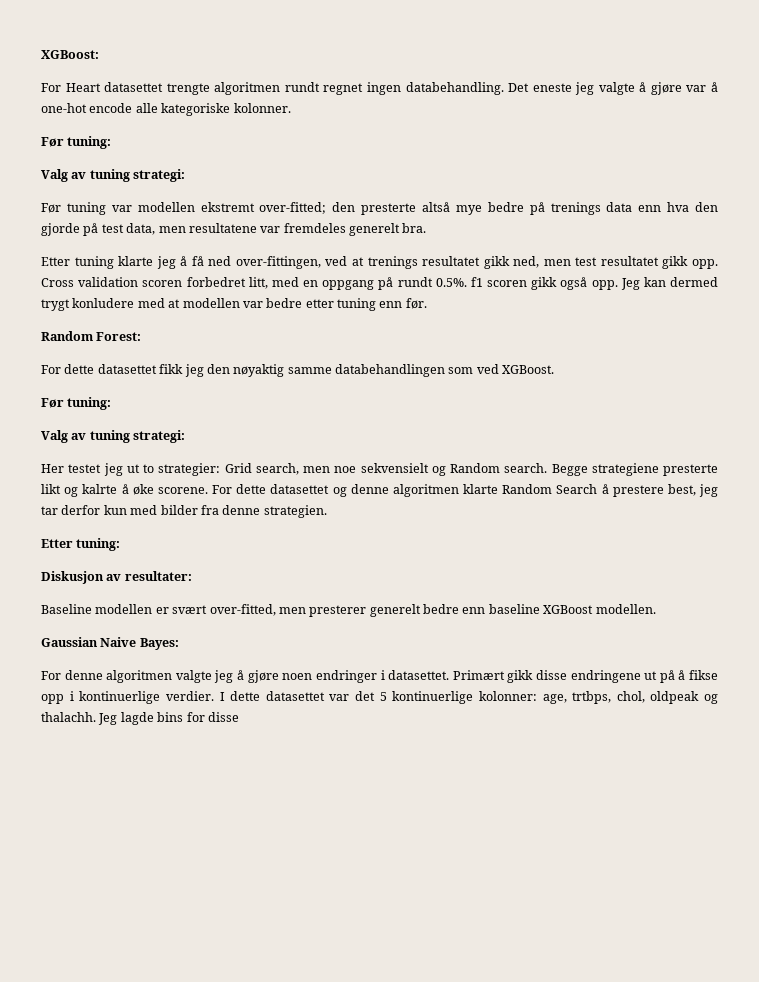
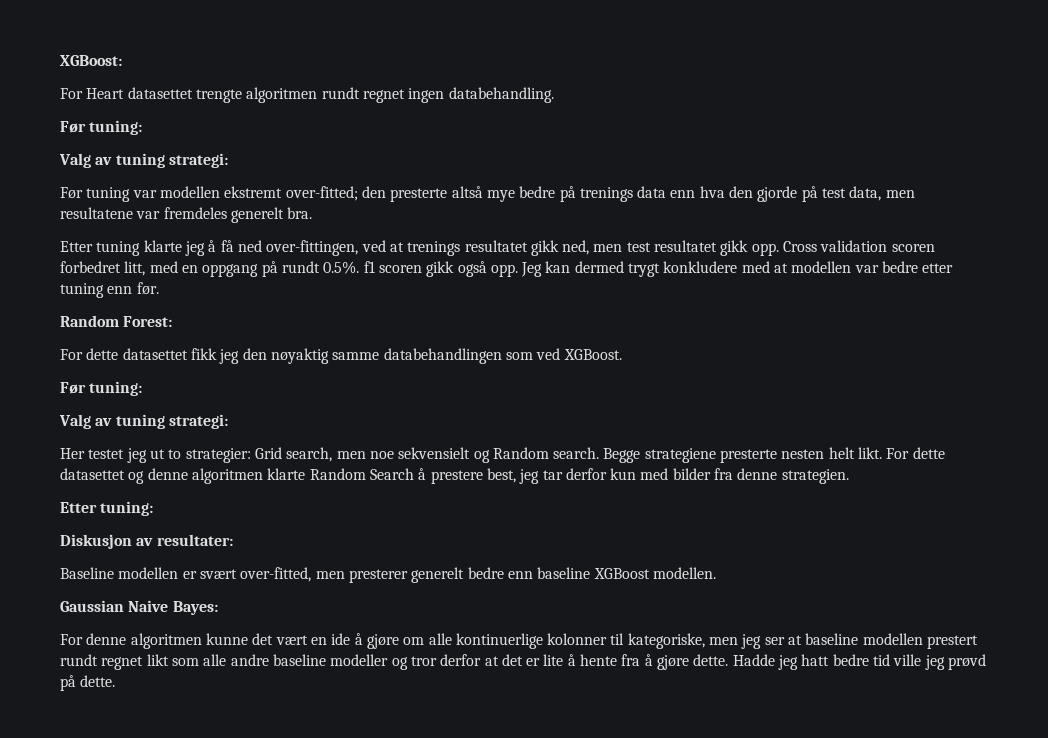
- Det eneste jeg valgte å gjøre var å one-hot encode alle kategoriske kolonner.
- Jeg kan dermed trygt konludere med at modellen var bedre etter tuning enn før.
+ Jeg kan dermed trygt konkludere med at modellen var bedre etter tuning enn før.
- Begge strategiene presterte likt og kalrte å øke scorene.
+ Begge strategiene presterte nesten helt likt.
- For denne algoritmen valgte jeg å gjøre noen endringer i datasettet. Primært gikk disse endringene ut på å fikse opp i kontinuerlige verdier. I dette datasettet var det 5 kontinuerlige kolonner: age, trtbps, chol, oldpeak og thalachh. Jeg lagde bins for disse
+ For denne algoritmen kunne det vært en ide å gjøre om alle kontinuerlige kolonner til kategoriske, men jeg ser at baseline modellen prestert rundt regnet likt som alle andre baseline modeller og tror derfor at det er lite å hente fra å gjøre dette. Hadde jeg hatt bedre tid ville jeg prøvd på dette.

